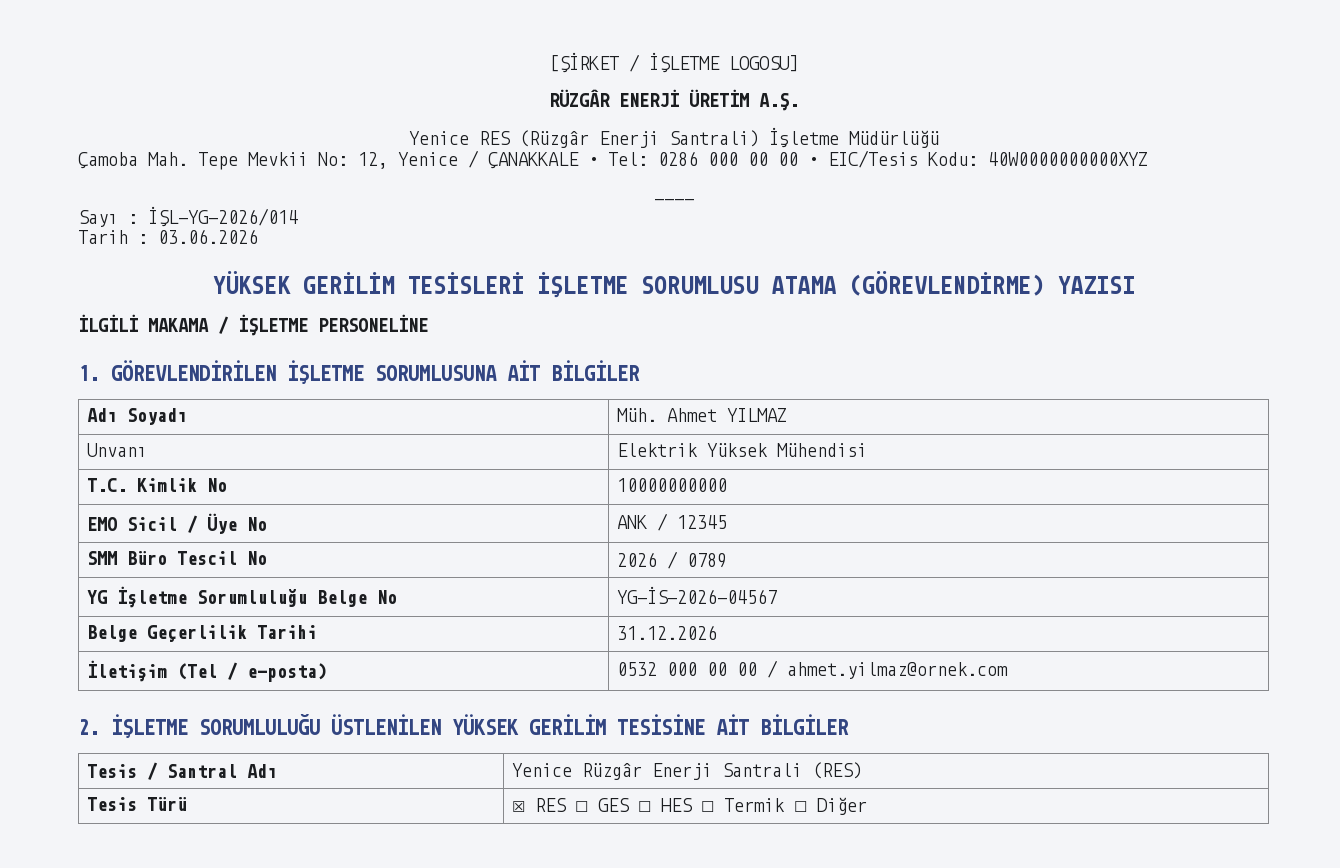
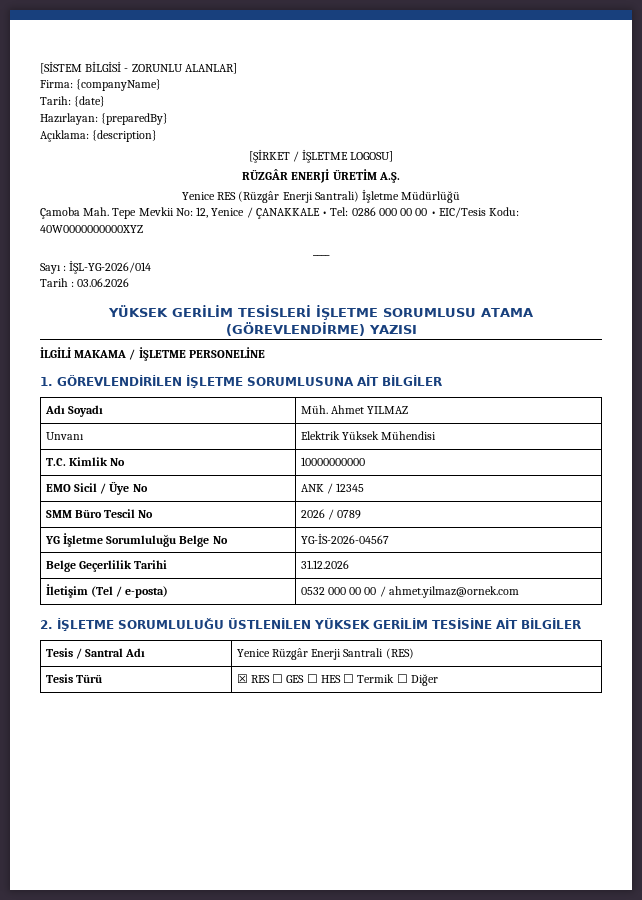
+ [SİSTEM BİLGİSİ - ZORUNLU ALANLAR]
+ Firma: {companyName}
+ Tarih: {date}
+ Hazırlayan: {preparedBy}
+ Açıklama: {description}

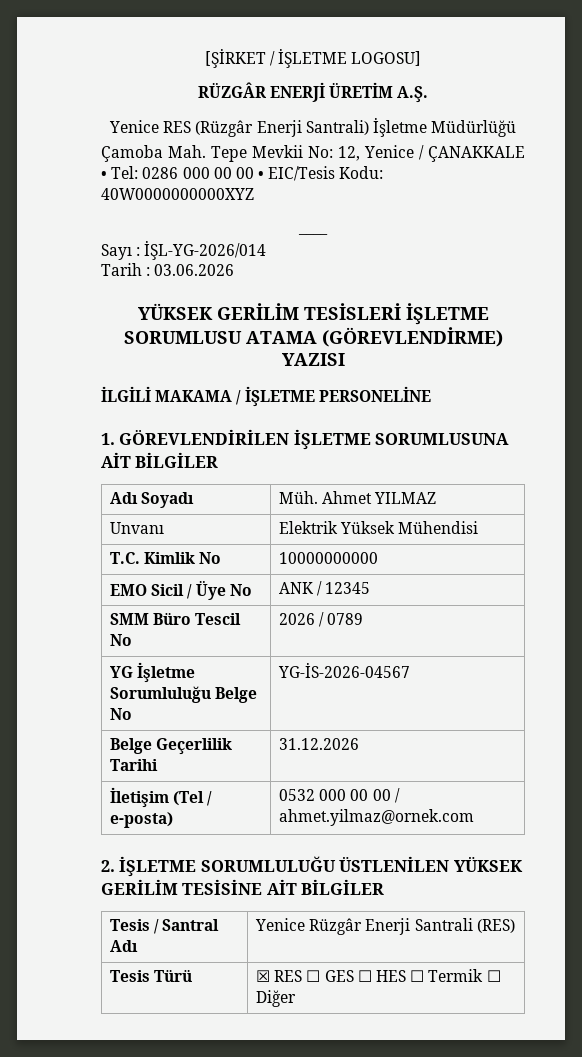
- [SİSTEM BİLGİSİ - ZORUNLU ALANLAR]
- Firma: {companyName}
- Tarih: {date}
- Hazırlayan: {preparedBy}
- Açıklama: {description}

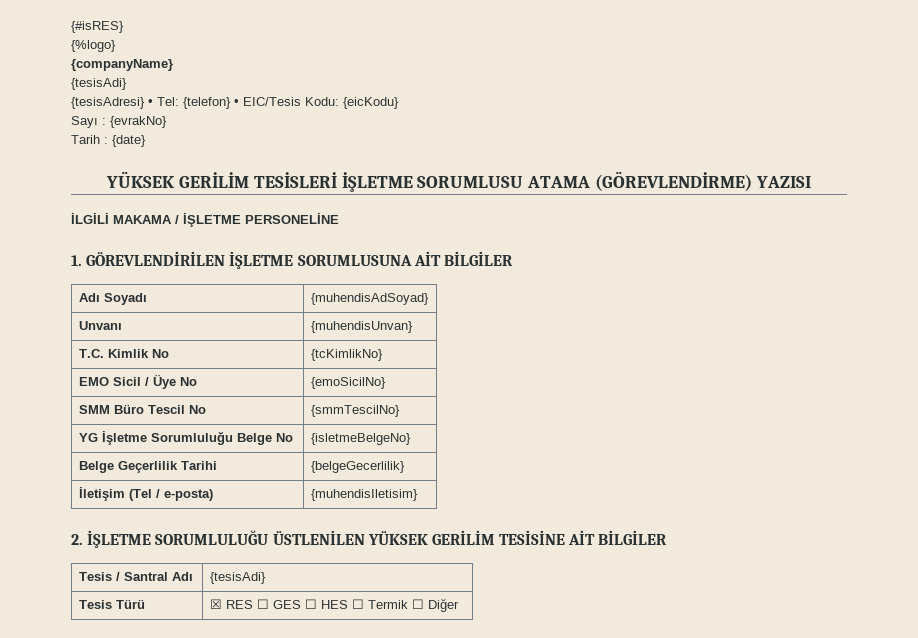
- [ŞİRKET / İŞLETME LOGOSU]
- RÜZGÂR ENERJİ ÜRETİM A.Ş.
- Yenice RES (Rüzgâr Enerji Santrali) İşletme Müdürlüğü
- Çamoba Mah. Tepe Mevkii No: 12, Yenice / ÇANAKKALE • Tel: 0286 000 00 00 • EIC/Tesis Kodu: 40W0000000000XYZ
- ____
+ {#isRES}
+ {%logo}
+ {companyName}
+ {tesisAdi}
+ {tesisAdresi} • Tel: {telefon} • EIC/Tesis Kodu: {eicKodu}
- Sayı : İŞL-YG-2026/014
+ Sayı : {evrakNo}
- Tarih : 03.06.2026
+ Tarih : {date}
- Adı Soyadı | Müh. Ahmet YILMAZ
- Unvanı | Elektrik Yüksek Mühendisi
+ Adı Soyadı | {muhendisAdSoyad}
+ Unvanı | {muhendisUnvan}
- T.C. Kimlik No | 10000000000
+ T.C. Kimlik No | {tcKimlikNo}
- EMO Sicil / Üye No | ANK / 12345
+ EMO Sicil / Üye No | {emoSicilNo}
- SMM Büro Tescil No | 2026 / 0789
+ SMM Büro Tescil No | {smmTescilNo}
- YG İşletme Sorumluluğu Belge No | YG-İS-2026-04567
+ YG İşletme Sorumluluğu Belge No | {isletmeBelgeNo}
- Belge Geçerlilik Tarihi | 31.12.2026
+ Belge Geçerlilik Tarihi | {belgeGecerlilik}
- İletişim (Tel / e-posta) | 0532 000 00 00 / ahmet.yilmaz@ornek.com
+ İletişim (Tel / e-posta) | {muhendisIletisim}
- Tesis / Santral Adı | Yenice Rüzgâr Enerji Santrali (RES)
+ Tesis / Santral Adı | {tesisAdi}

